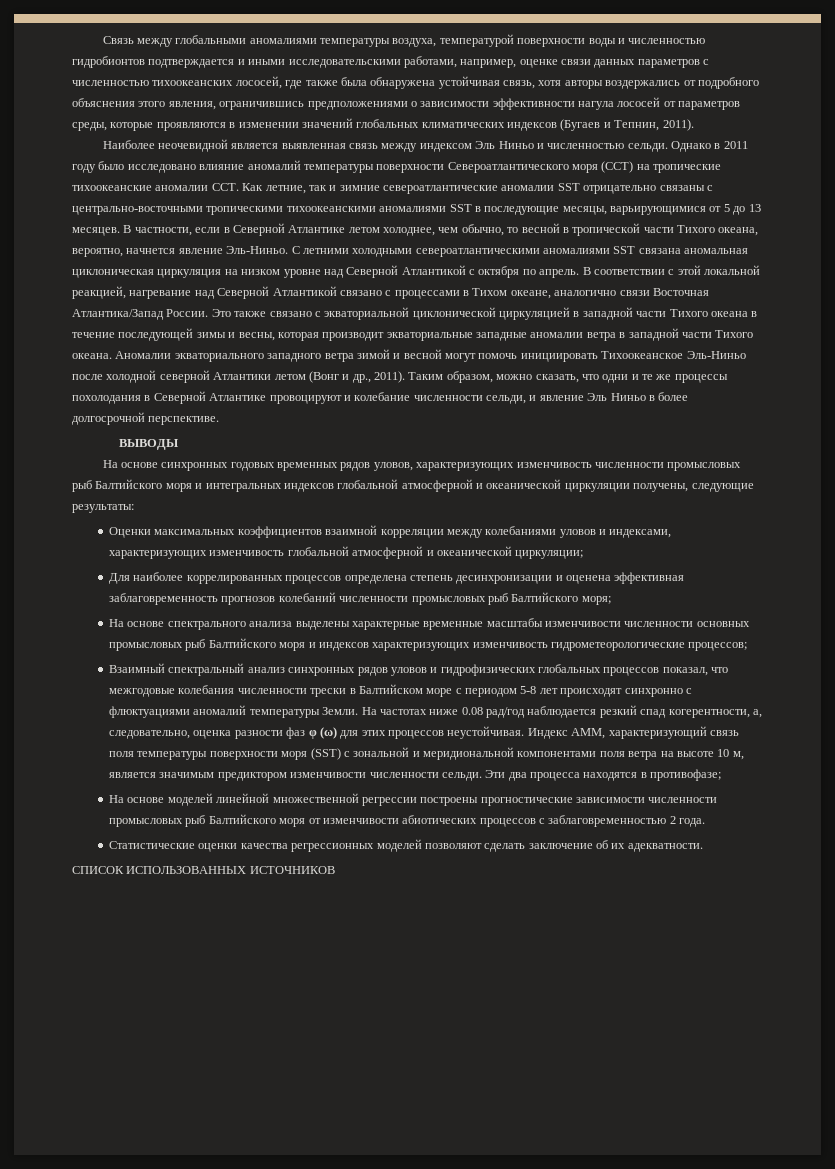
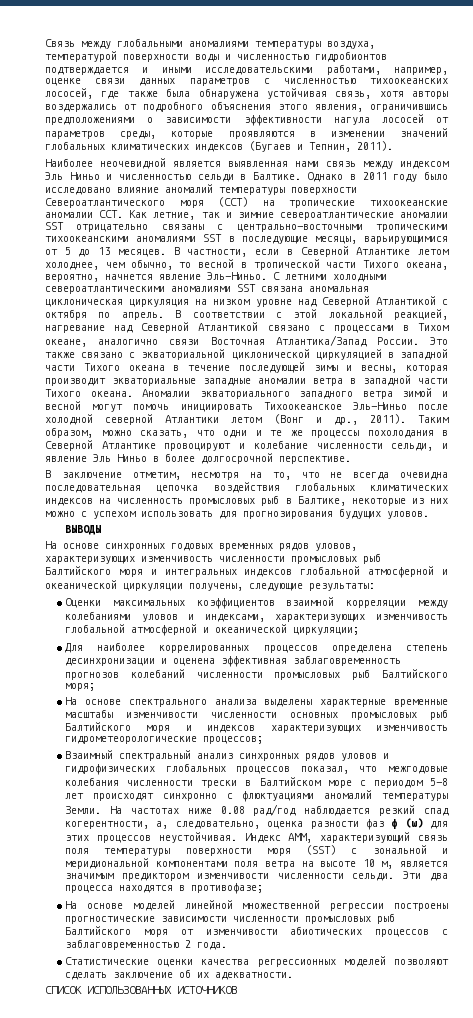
- Наиболее неочевидной является выявленная связь между индексом Эль Ниньо и численностью сельди.
+ Наиболее неочевидной является выявленная нами связь между индексом Эль Ниньо и численностью сельди в Балтике.
+ В заключение отметим, несмотря на то, что не всегда очевидна последовательная цепочка воздействия глобальных климатических индексов на численность промысловых рыб в Балтике, некоторые из них можно с успехом использовать для прогнозирования будущих уловов.

